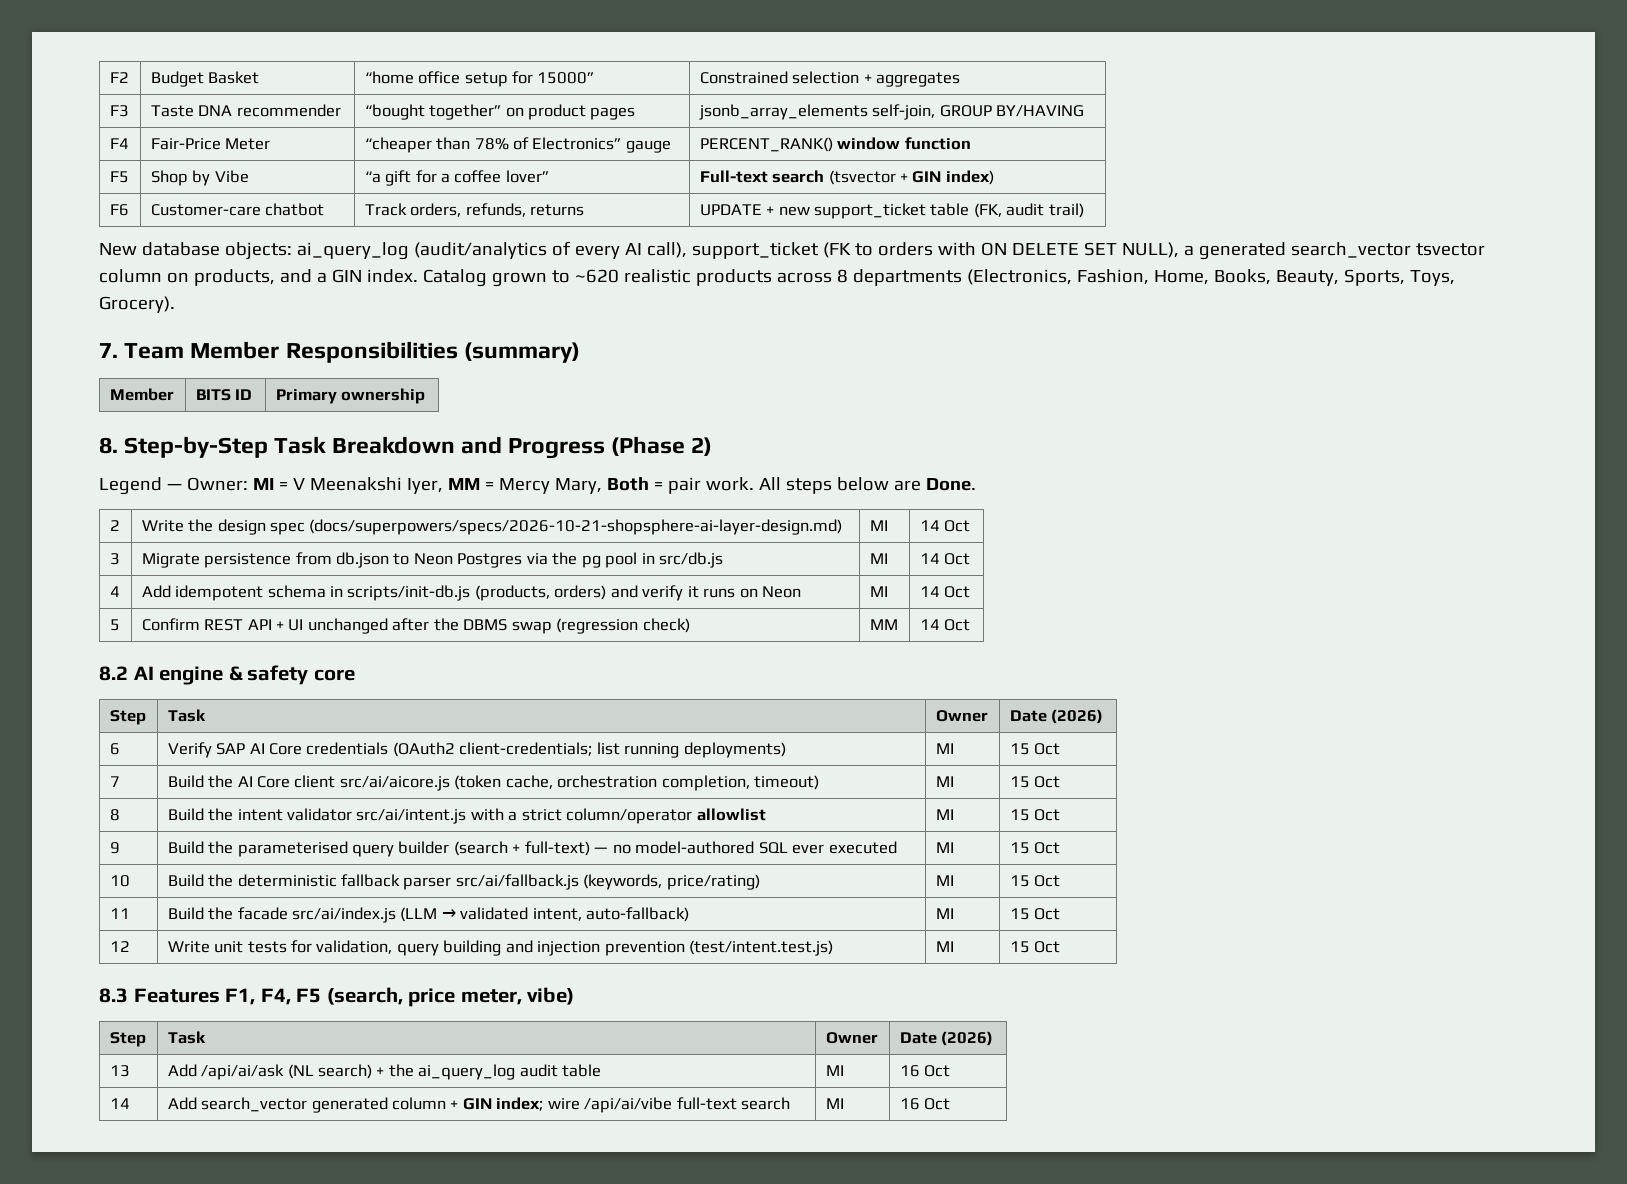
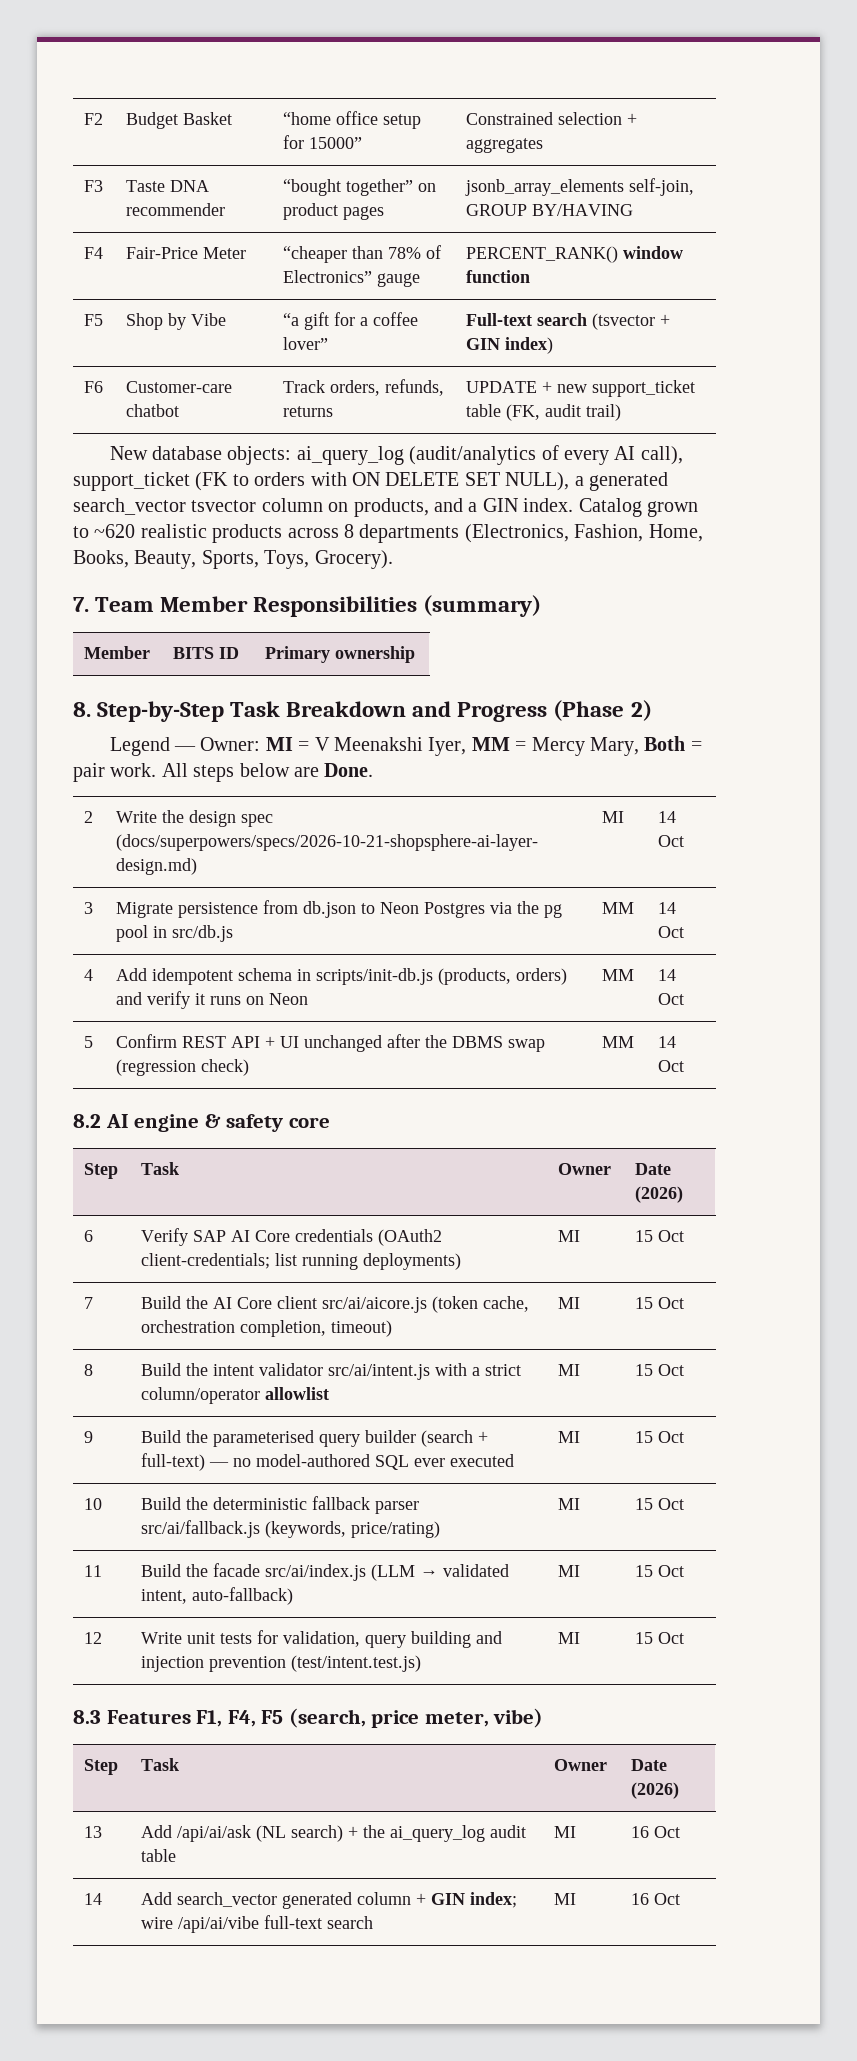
- 3 | Migrate persistence from db.json to Neon Postgres via the pg pool in src/db.js | MI | 14 Oct
+ 3 | Migrate persistence from db.json to Neon Postgres via the pg pool in src/db.js | MM | 14 Oct
- 4 | Add idempotent schema in scripts/init-db.js (products, orders) and verify it runs on Neon | MI | 14 Oct
+ 4 | Add idempotent schema in scripts/init-db.js (products, orders) and verify it runs on Neon | MM | 14 Oct

